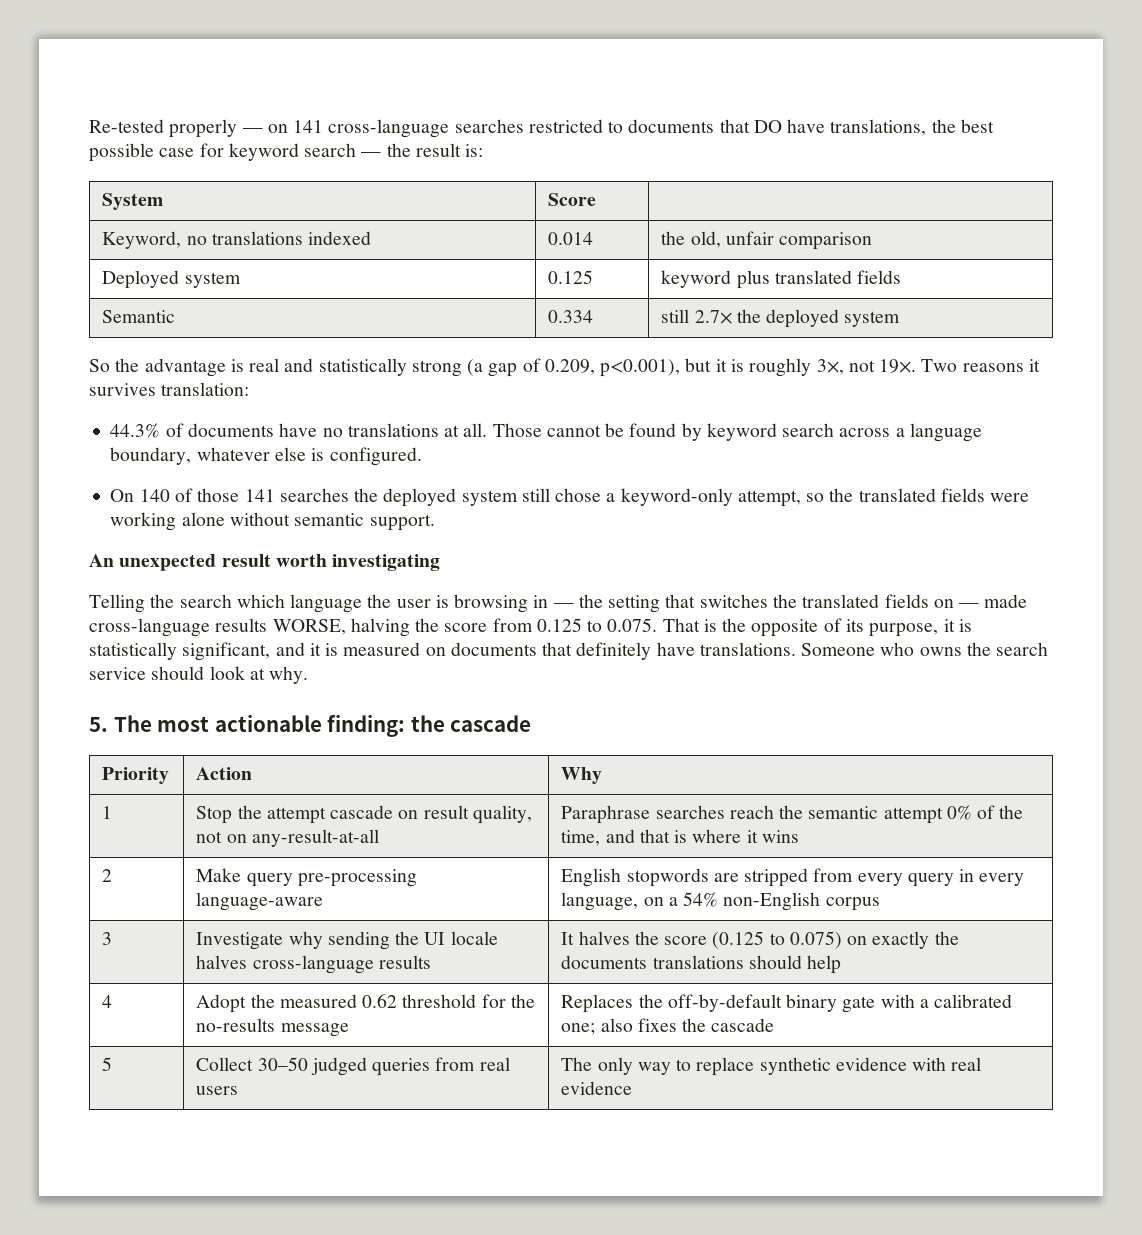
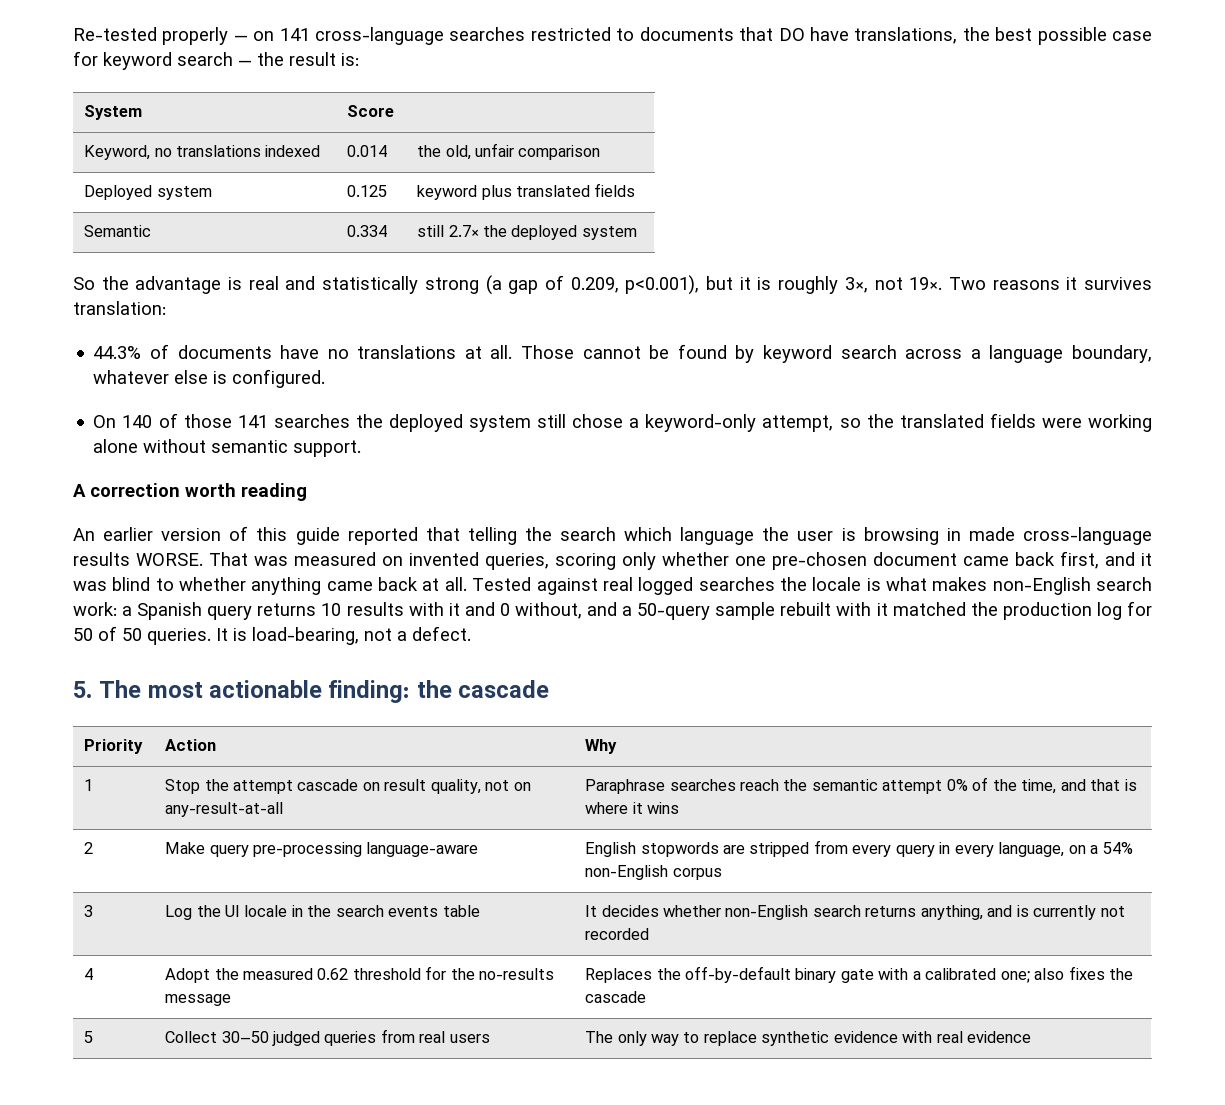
- An unexpected result worth investigating
- Telling the search which language the user is browsing in — the setting that switches the translated fields on — made cross-language results WORSE, halving the score from 0.125 to 0.075. That is the opposite of its purpose, it is statistically significant, and it is measured on documents that definitely have translations. Someone who owns the search service should look at why.
+ A correction worth reading
+ An earlier version of this guide reported that telling the search which language the user is browsing in made cross-language results WORSE. That was measured on invented queries, scoring only whether one pre-chosen document came back first, and it was blind to whether anything came back at all. Tested against real logged searches the locale is what makes non-English search work: a Spanish query returns 10 results with it and 0 without, and a 50-query sample rebuilt with it matched the production log for 50 of 50 queries. It is load-bearing, not a defect.
- 3 | Investigate why sending the UI locale halves cross-language results | It halves the score (0.125 to 0.075) on exactly the documents translations should help
+ 3 | Log the UI locale in the search events table | It decides whether non-English search returns anything, and is currently not recorded

